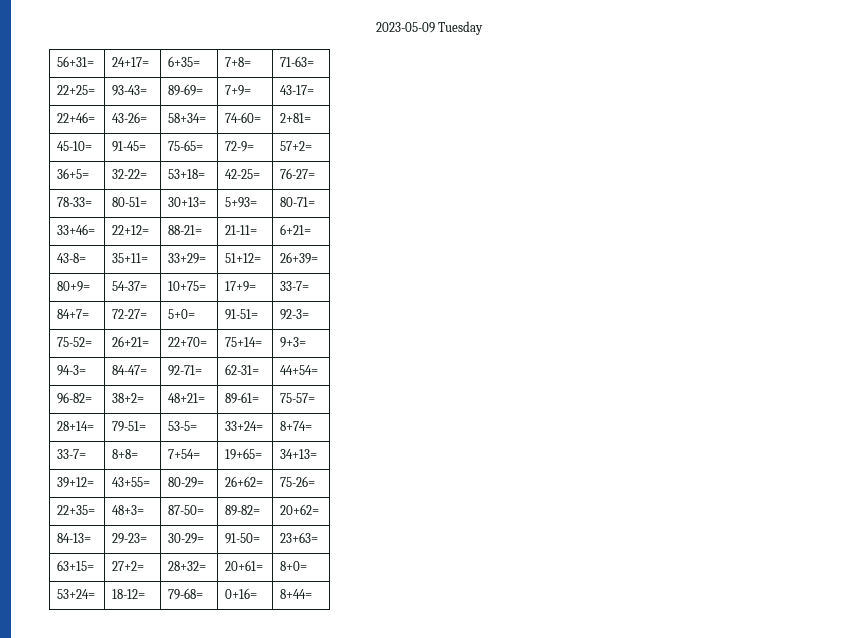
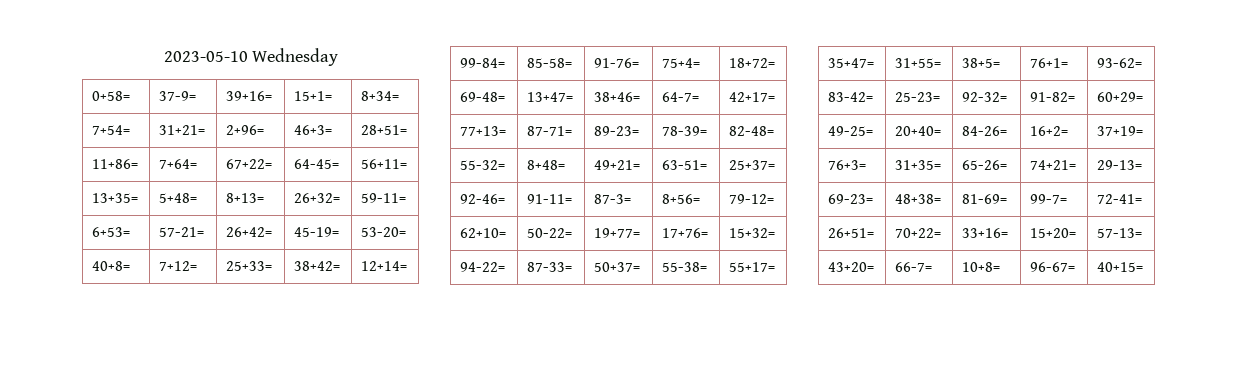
- 2023-05-09 Tuesday
- 56+31= | 24+17= | 6+35= | 7+8= | 71-63=
- 22+25= | 93-43= | 89-69= | 7+9= | 43-17=
- 22+46= | 43-26= | 58+34= | 74-60= | 2+81=
- 45-10= | 91-45= | 75-65= | 72-9= | 57+2=
- 36+5= | 32-22= | 53+18= | 42-25= | 76-27=
- 78-33= | 80-51= | 30+13= | 5+93= | 80-71=
- 33+46= | 22+12= | 88-21= | 21-11= | 6+21=
- 43-8= | 35+11= | 33+29= | 51+12= | 26+39=
- 80+9= | 54-37= | 10+75= | 17+9= | 33-7=
- 84+7= | 72-27= | 5+0= | 91-51= | 92-3=
- 75-52= | 26+21= | 22+70= | 75+14= | 9+3=
- 94-3= | 84-47= | 92-71= | 62-31= | 44+54=
- 96-82= | 38+2= | 48+21= | 89-61= | 75-57=
- 28+14= | 79-51= | 53-5= | 33+24= | 8+74=
- 33-7= | 8+8= | 7+54= | 19+65= | 34+13=
- 39+12= | 43+55= | 80-29= | 26+62= | 75-26=
- 22+35= | 48+3= | 87-50= | 89-82= | 20+62=
- 84-13= | 29-23= | 30-29= | 91-50= | 23+63=
- 63+15= | 27+2= | 28+32= | 20+61= | 8+0=
- 53+24= | 18-12= | 79-68= | 0+16= | 8+44=
+ 2023-05-10 Wednesday
+ 0+58= | 37-9= | 39+16= | 15+1= | 8+34=
+ 7+54= | 31+21= | 2+96= | 46+3= | 28+51=
+ 11+86= | 7+64= | 67+22= | 64-45= | 56+11=
+ 13+35= | 5+48= | 8+13= | 26+32= | 59-11=
+ 6+53= | 57-21= | 26+42= | 45-19= | 53-20=
+ 40+8= | 7+12= | 25+33= | 38+42= | 12+14=
+ 99-84= | 85-58= | 91-76= | 75+4= | 18+72=
+ 69-48= | 13+47= | 38+46= | 64-7= | 42+17=
+ 77+13= | 87-71= | 89-23= | 78-39= | 82-48=
+ 55-32= | 8+48= | 49+21= | 63-51= | 25+37=
+ 92-46= | 91-11= | 87-3= | 8+56= | 79-12=
+ 62+10= | 50-22= | 19+77= | 17+76= | 15+32=
+ 94-22= | 87-33= | 50+37= | 55-38= | 55+17=
+ 35+47= | 31+55= | 38+5= | 76+1= | 93-62=
+ 83-42= | 25-23= | 92-32= | 91-82= | 60+29=
+ 49-25= | 20+40= | 84-26= | 16+2= | 37+19=
+ 76+3= | 31+35= | 65-26= | 74+21= | 29-13=
+ 69-23= | 48+38= | 81-69= | 99-7= | 72-41=
+ 26+51= | 70+22= | 33+16= | 15+20= | 57-13=
+ 43+20= | 66-7= | 10+8= | 96-67= | 40+15=

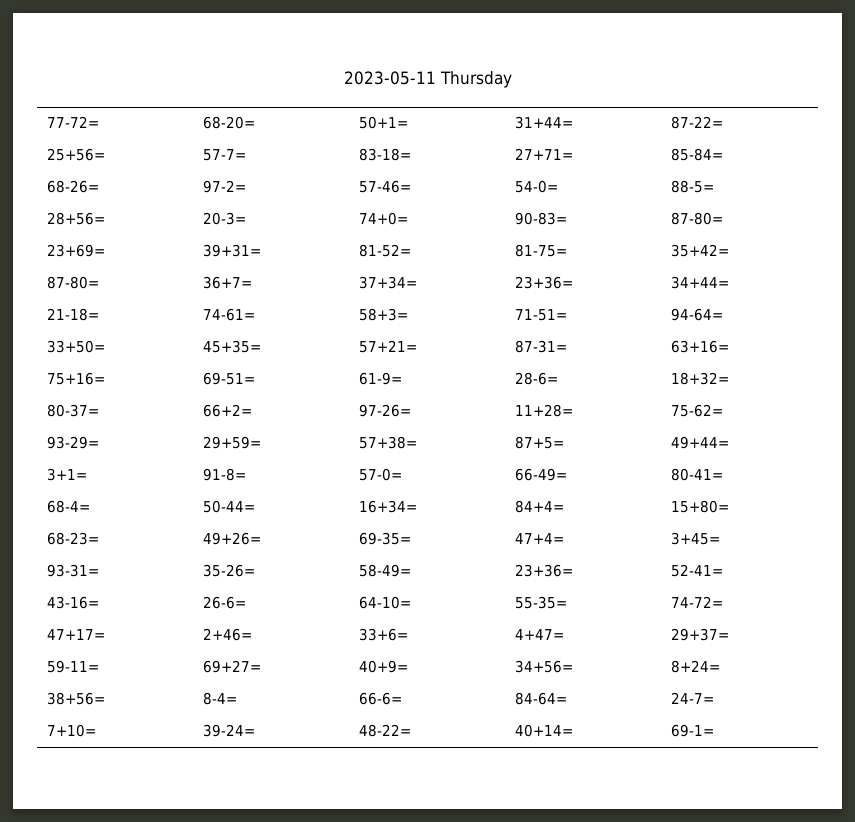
- 2023-05-10 Wednesday
- 0+58= | 37-9= | 39+16= | 15+1= | 8+34=
- 7+54= | 31+21= | 2+96= | 46+3= | 28+51=
- 11+86= | 7+64= | 67+22= | 64-45= | 56+11=
- 13+35= | 5+48= | 8+13= | 26+32= | 59-11=
- 6+53= | 57-21= | 26+42= | 45-19= | 53-20=
- 40+8= | 7+12= | 25+33= | 38+42= | 12+14=
- 99-84= | 85-58= | 91-76= | 75+4= | 18+72=
- 69-48= | 13+47= | 38+46= | 64-7= | 42+17=
- 77+13= | 87-71= | 89-23= | 78-39= | 82-48=
- 55-32= | 8+48= | 49+21= | 63-51= | 25+37=
- 92-46= | 91-11= | 87-3= | 8+56= | 79-12=
- 62+10= | 50-22= | 19+77= | 17+76= | 15+32=
- 94-22= | 87-33= | 50+37= | 55-38= | 55+17=
- 35+47= | 31+55= | 38+5= | 76+1= | 93-62=
- 83-42= | 25-23= | 92-32= | 91-82= | 60+29=
- 49-25= | 20+40= | 84-26= | 16+2= | 37+19=
- 76+3= | 31+35= | 65-26= | 74+21= | 29-13=
- 69-23= | 48+38= | 81-69= | 99-7= | 72-41=
- 26+51= | 70+22= | 33+16= | 15+20= | 57-13=
- 43+20= | 66-7= | 10+8= | 96-67= | 40+15=
+ 2023-05-11 Thursday
+ 77-72= | 68-20= | 50+1= | 31+44= | 87-22=
+ 25+56= | 57-7= | 83-18= | 27+71= | 85-84=
+ 68-26= | 97-2= | 57-46= | 54-0= | 88-5=
+ 28+56= | 20-3= | 74+0= | 90-83= | 87-80=
+ 23+69= | 39+31= | 81-52= | 81-75= | 35+42=
+ 87-80= | 36+7= | 37+34= | 23+36= | 34+44=
+ 21-18= | 74-61= | 58+3= | 71-51= | 94-64=
+ 33+50= | 45+35= | 57+21= | 87-31= | 63+16=
+ 75+16= | 69-51= | 61-9= | 28-6= | 18+32=
+ 80-37= | 66+2= | 97-26= | 11+28= | 75-62=
+ 93-29= | 29+59= | 57+38= | 87+5= | 49+44=
+ 3+1= | 91-8= | 57-0= | 66-49= | 80-41=
+ 68-4= | 50-44= | 16+34= | 84+4= | 15+80=
+ 68-23= | 49+26= | 69-35= | 47+4= | 3+45=
+ 93-31= | 35-26= | 58-49= | 23+36= | 52-41=
+ 43-16= | 26-6= | 64-10= | 55-35= | 74-72=
+ 47+17= | 2+46= | 33+6= | 4+47= | 29+37=
+ 59-11= | 69+27= | 40+9= | 34+56= | 8+24=
+ 38+56= | 8-4= | 66-6= | 84-64= | 24-7=
+ 7+10= | 39-24= | 48-22= | 40+14= | 69-1=

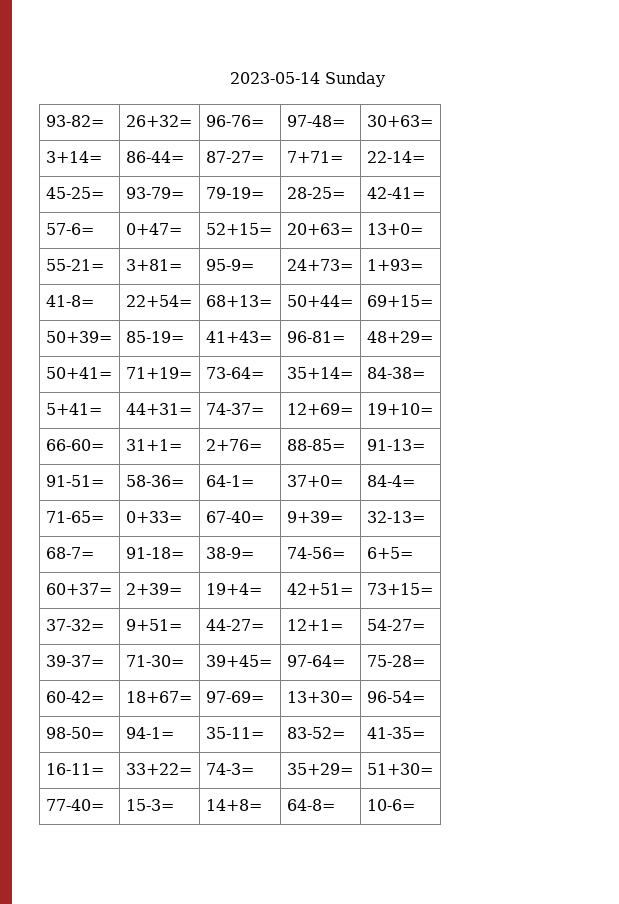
- 2023-05-11 Thursday
- 77-72= | 68-20= | 50+1= | 31+44= | 87-22=
- 25+56= | 57-7= | 83-18= | 27+71= | 85-84=
- 68-26= | 97-2= | 57-46= | 54-0= | 88-5=
- 28+56= | 20-3= | 74+0= | 90-83= | 87-80=
- 23+69= | 39+31= | 81-52= | 81-75= | 35+42=
- 87-80= | 36+7= | 37+34= | 23+36= | 34+44=
- 21-18= | 74-61= | 58+3= | 71-51= | 94-64=
- 33+50= | 45+35= | 57+21= | 87-31= | 63+16=
- 75+16= | 69-51= | 61-9= | 28-6= | 18+32=
- 80-37= | 66+2= | 97-26= | 11+28= | 75-62=
- 93-29= | 29+59= | 57+38= | 87+5= | 49+44=
- 3+1= | 91-8= | 57-0= | 66-49= | 80-41=
- 68-4= | 50-44= | 16+34= | 84+4= | 15+80=
- 68-23= | 49+26= | 69-35= | 47+4= | 3+45=
- 93-31= | 35-26= | 58-49= | 23+36= | 52-41=
- 43-16= | 26-6= | 64-10= | 55-35= | 74-72=
- 47+17= | 2+46= | 33+6= | 4+47= | 29+37=
- 59-11= | 69+27= | 40+9= | 34+56= | 8+24=
- 38+56= | 8-4= | 66-6= | 84-64= | 24-7=
- 7+10= | 39-24= | 48-22= | 40+14= | 69-1=
+ 2023-05-14 Sunday
+ 93-82= | 26+32= | 96-76= | 97-48= | 30+63=
+ 3+14= | 86-44= | 87-27= | 7+71= | 22-14=
+ 45-25= | 93-79= | 79-19= | 28-25= | 42-41=
+ 57-6= | 0+47= | 52+15= | 20+63= | 13+0=
+ 55-21= | 3+81= | 95-9= | 24+73= | 1+93=
+ 41-8= | 22+54= | 68+13= | 50+44= | 69+15=
+ 50+39= | 85-19= | 41+43= | 96-81= | 48+29=
+ 50+41= | 71+19= | 73-64= | 35+14= | 84-38=
+ 5+41= | 44+31= | 74-37= | 12+69= | 19+10=
+ 66-60= | 31+1= | 2+76= | 88-85= | 91-13=
+ 91-51= | 58-36= | 64-1= | 37+0= | 84-4=
+ 71-65= | 0+33= | 67-40= | 9+39= | 32-13=
+ 68-7= | 91-18= | 38-9= | 74-56= | 6+5=
+ 60+37= | 2+39= | 19+4= | 42+51= | 73+15=
+ 37-32= | 9+51= | 44-27= | 12+1= | 54-27=
+ 39-37= | 71-30= | 39+45= | 97-64= | 75-28=
+ 60-42= | 18+67= | 97-69= | 13+30= | 96-54=
+ 98-50= | 94-1= | 35-11= | 83-52= | 41-35=
+ 16-11= | 33+22= | 74-3= | 35+29= | 51+30=
+ 77-40= | 15-3= | 14+8= | 64-8= | 10-6=

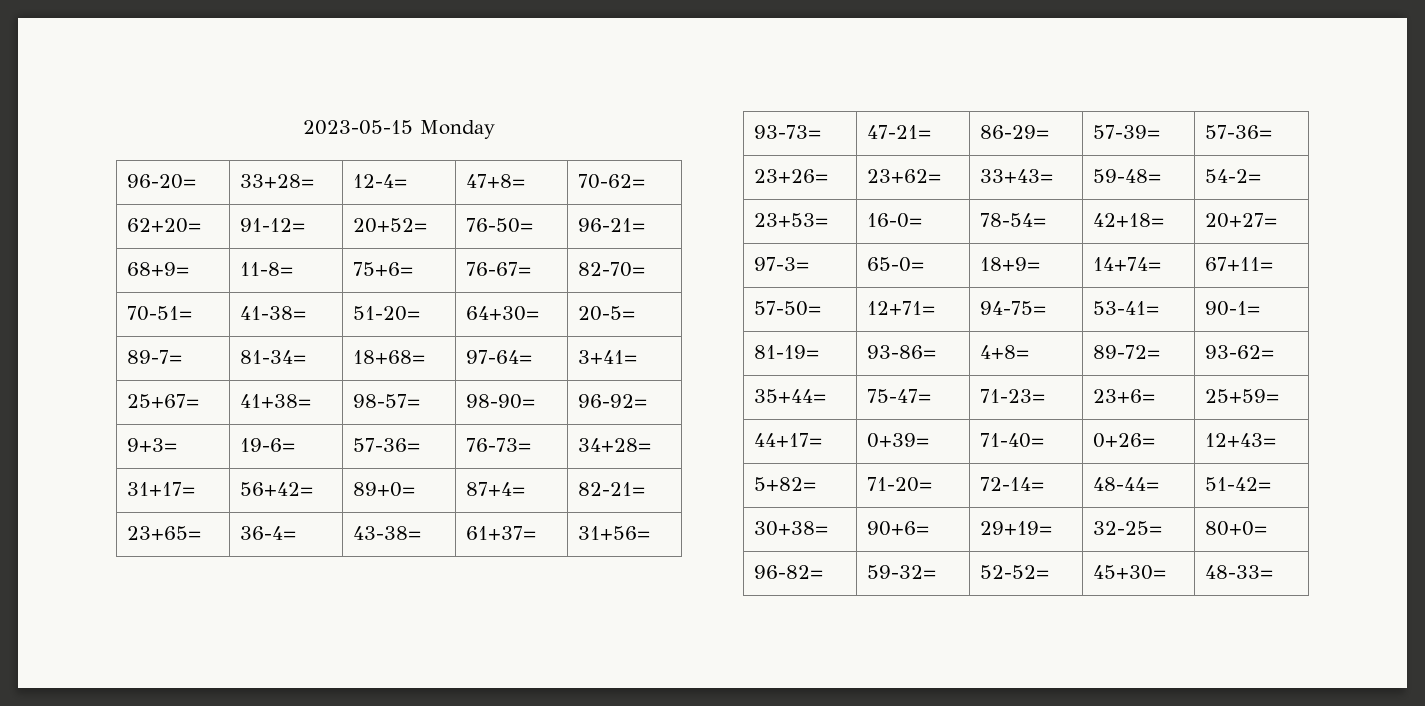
- 2023-05-14 Sunday
- 93-82= | 26+32= | 96-76= | 97-48= | 30+63=
- 3+14= | 86-44= | 87-27= | 7+71= | 22-14=
- 45-25= | 93-79= | 79-19= | 28-25= | 42-41=
- 57-6= | 0+47= | 52+15= | 20+63= | 13+0=
- 55-21= | 3+81= | 95-9= | 24+73= | 1+93=
- 41-8= | 22+54= | 68+13= | 50+44= | 69+15=
- 50+39= | 85-19= | 41+43= | 96-81= | 48+29=
- 50+41= | 71+19= | 73-64= | 35+14= | 84-38=
- 5+41= | 44+31= | 74-37= | 12+69= | 19+10=
- 66-60= | 31+1= | 2+76= | 88-85= | 91-13=
- 91-51= | 58-36= | 64-1= | 37+0= | 84-4=
- 71-65= | 0+33= | 67-40= | 9+39= | 32-13=
- 68-7= | 91-18= | 38-9= | 74-56= | 6+5=
- 60+37= | 2+39= | 19+4= | 42+51= | 73+15=
- 37-32= | 9+51= | 44-27= | 12+1= | 54-27=
- 39-37= | 71-30= | 39+45= | 97-64= | 75-28=
- 60-42= | 18+67= | 97-69= | 13+30= | 96-54=
- 98-50= | 94-1= | 35-11= | 83-52= | 41-35=
- 16-11= | 33+22= | 74-3= | 35+29= | 51+30=
- 77-40= | 15-3= | 14+8= | 64-8= | 10-6=
+ 2023-05-15 Monday
+ 96-20= | 33+28= | 12-4= | 47+8= | 70-62=
+ 62+20= | 91-12= | 20+52= | 76-50= | 96-21=
+ 68+9= | 11-8= | 75+6= | 76-67= | 82-70=
+ 70-51= | 41-38= | 51-20= | 64+30= | 20-5=
+ 89-7= | 81-34= | 18+68= | 97-64= | 3+41=
+ 25+67= | 41+38= | 98-57= | 98-90= | 96-92=
+ 9+3= | 19-6= | 57-36= | 76-73= | 34+28=
+ 31+17= | 56+42= | 89+0= | 87+4= | 82-21=
+ 23+65= | 36-4= | 43-38= | 61+37= | 31+56=
+ 93-73= | 47-21= | 86-29= | 57-39= | 57-36=
+ 23+26= | 23+62= | 33+43= | 59-48= | 54-2=
+ 23+53= | 16-0= | 78-54= | 42+18= | 20+27=
+ 97-3= | 65-0= | 18+9= | 14+74= | 67+11=
+ 57-50= | 12+71= | 94-75= | 53-41= | 90-1=
+ 81-19= | 93-86= | 4+8= | 89-72= | 93-62=
+ 35+44= | 75-47= | 71-23= | 23+6= | 25+59=
+ 44+17= | 0+39= | 71-40= | 0+26= | 12+43=
+ 5+82= | 71-20= | 72-14= | 48-44= | 51-42=
+ 30+38= | 90+6= | 29+19= | 32-25= | 80+0=
+ 96-82= | 59-32= | 52-52= | 45+30= | 48-33=

